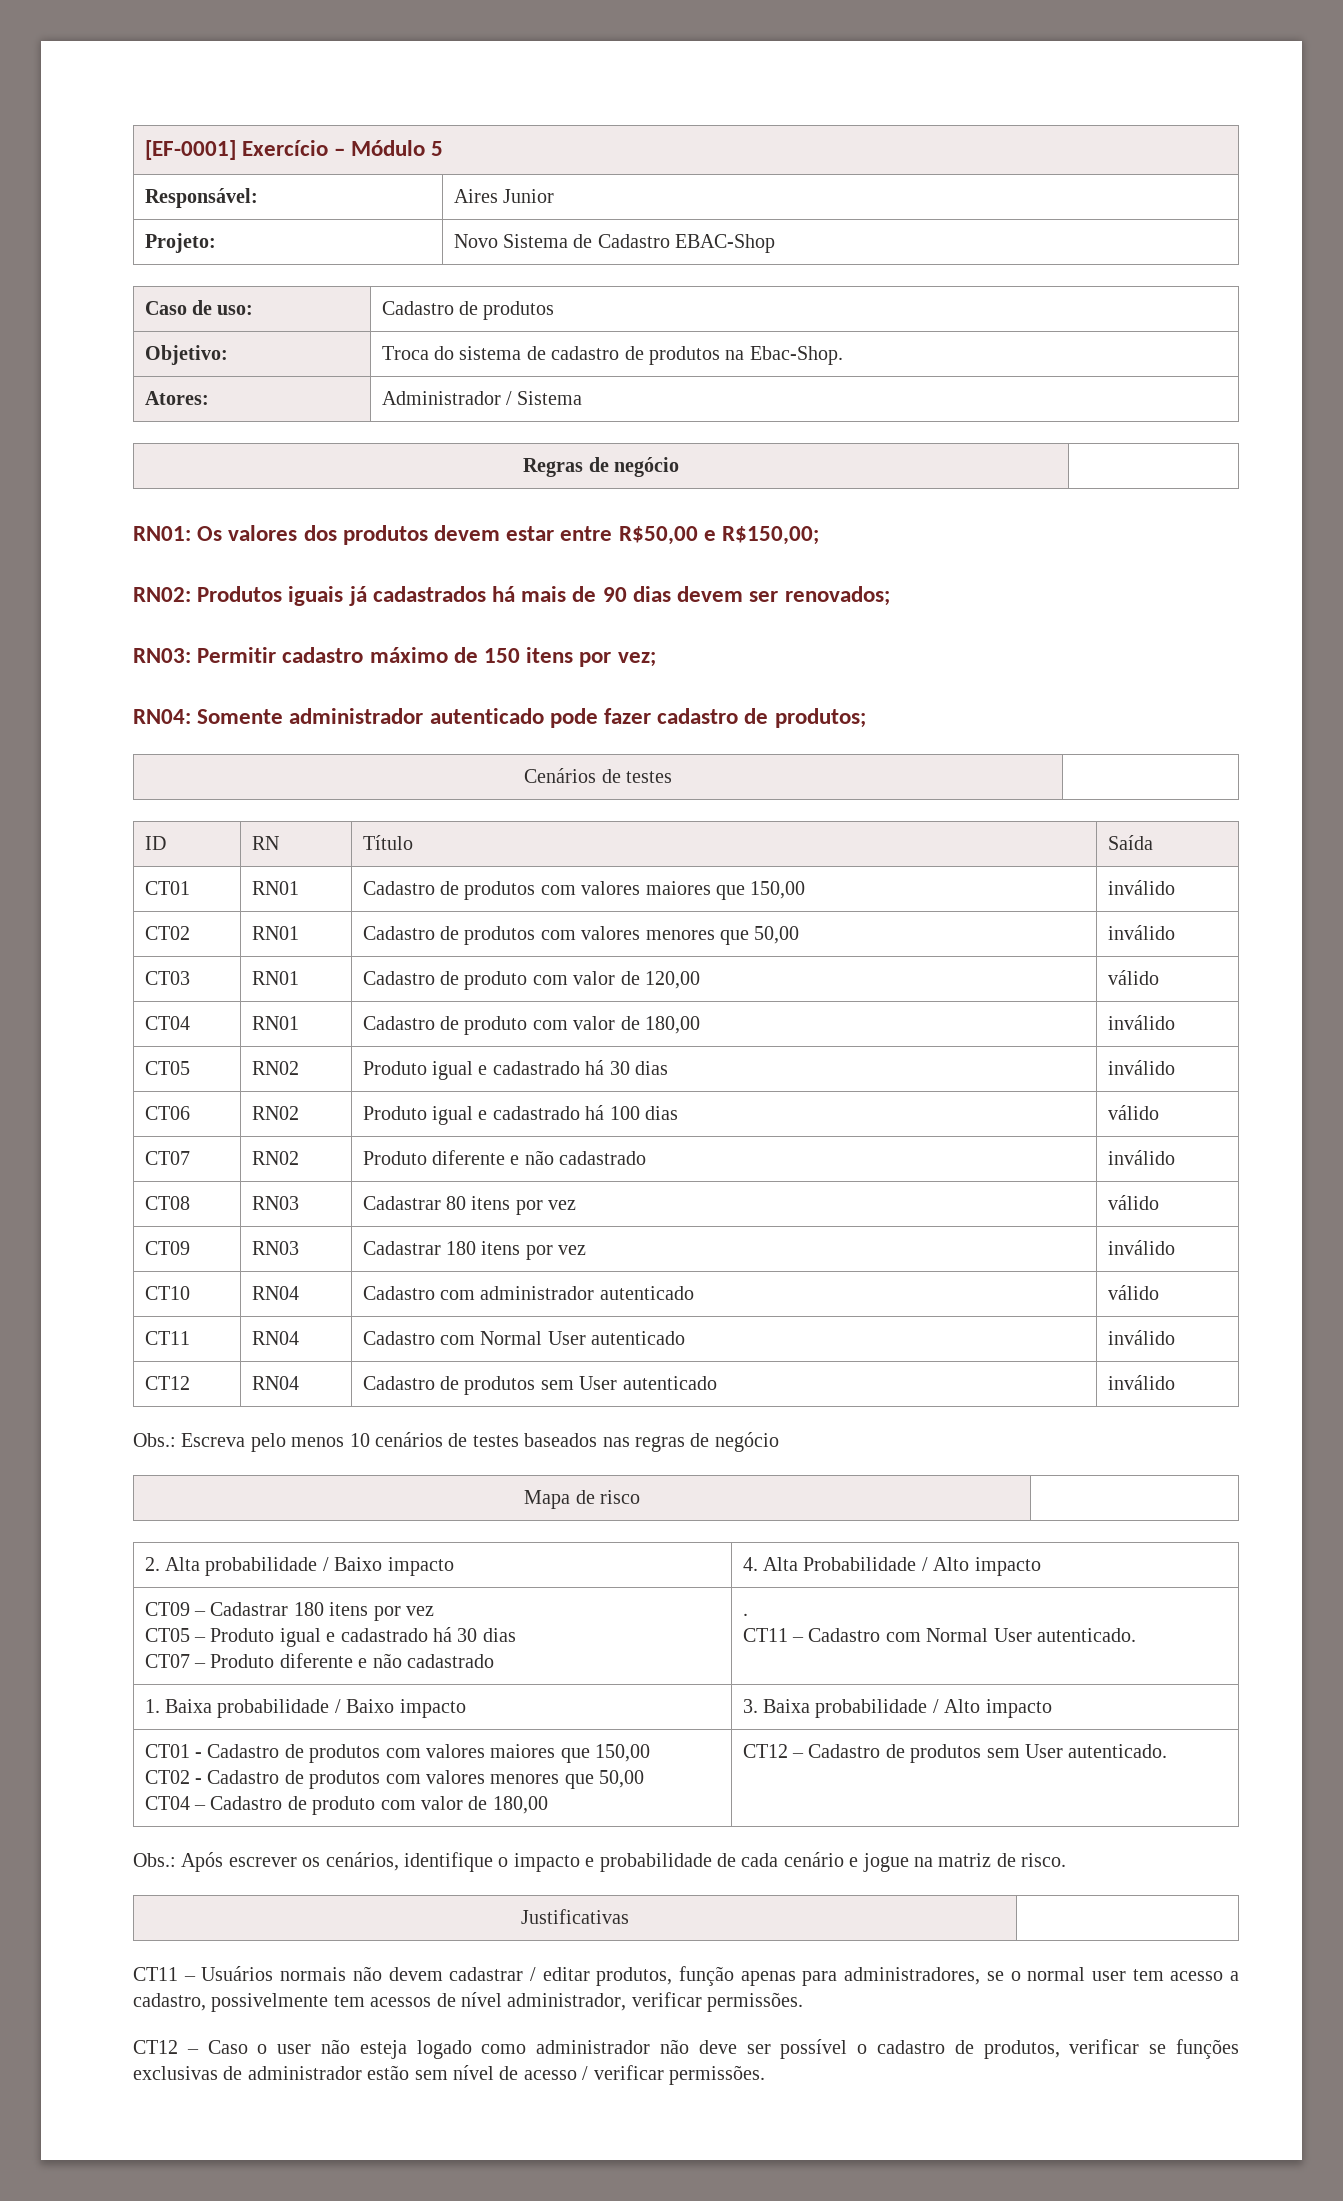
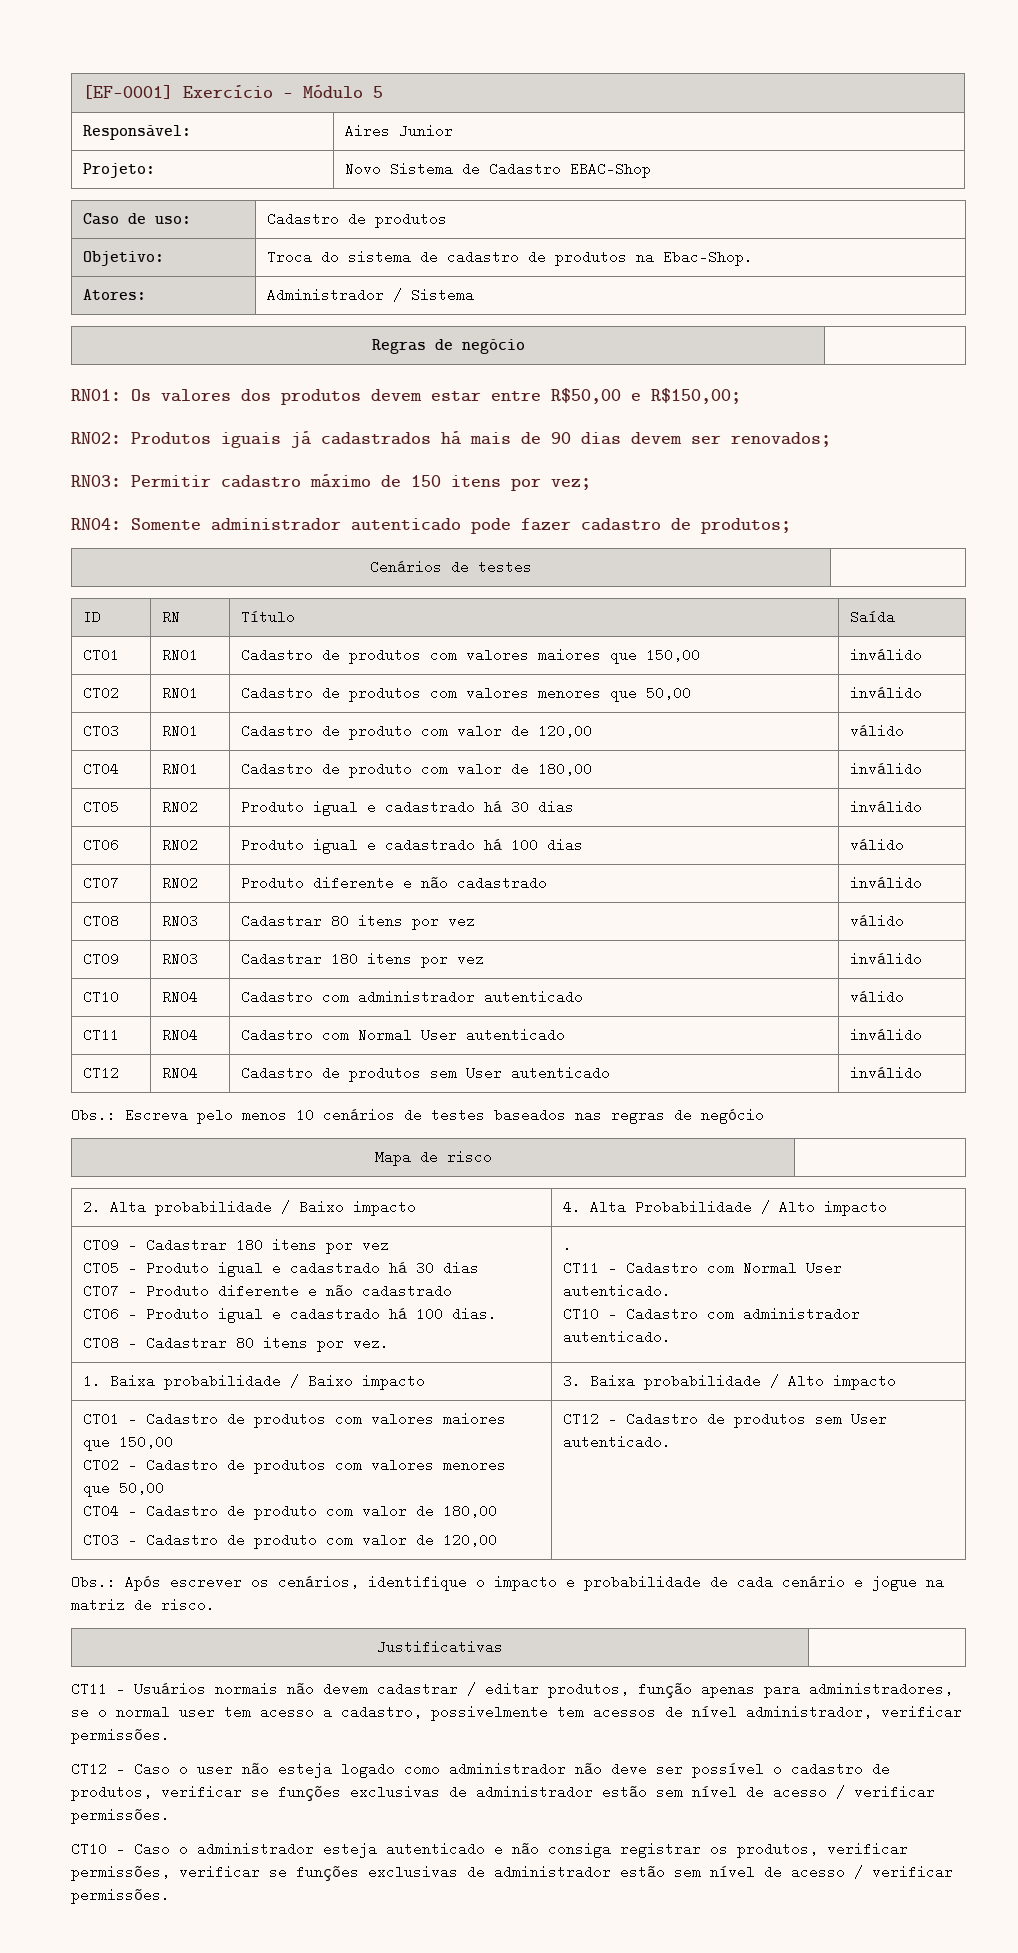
+ CT06 – Produto igual e cadastrado há 100 dias.
+ CT08 – Cadastrar 80 itens por vez.
+ CT10 – Cadastro com administrador autenticado.
+ CT03 – Cadastro de produto com valor de 120,00
+ CT10 – Caso o administrador esteja autenticado e não consiga registrar os produtos, verificar permissões, verificar se funções exclusivas de administrador estão sem nível de acesso / verificar permissões.

